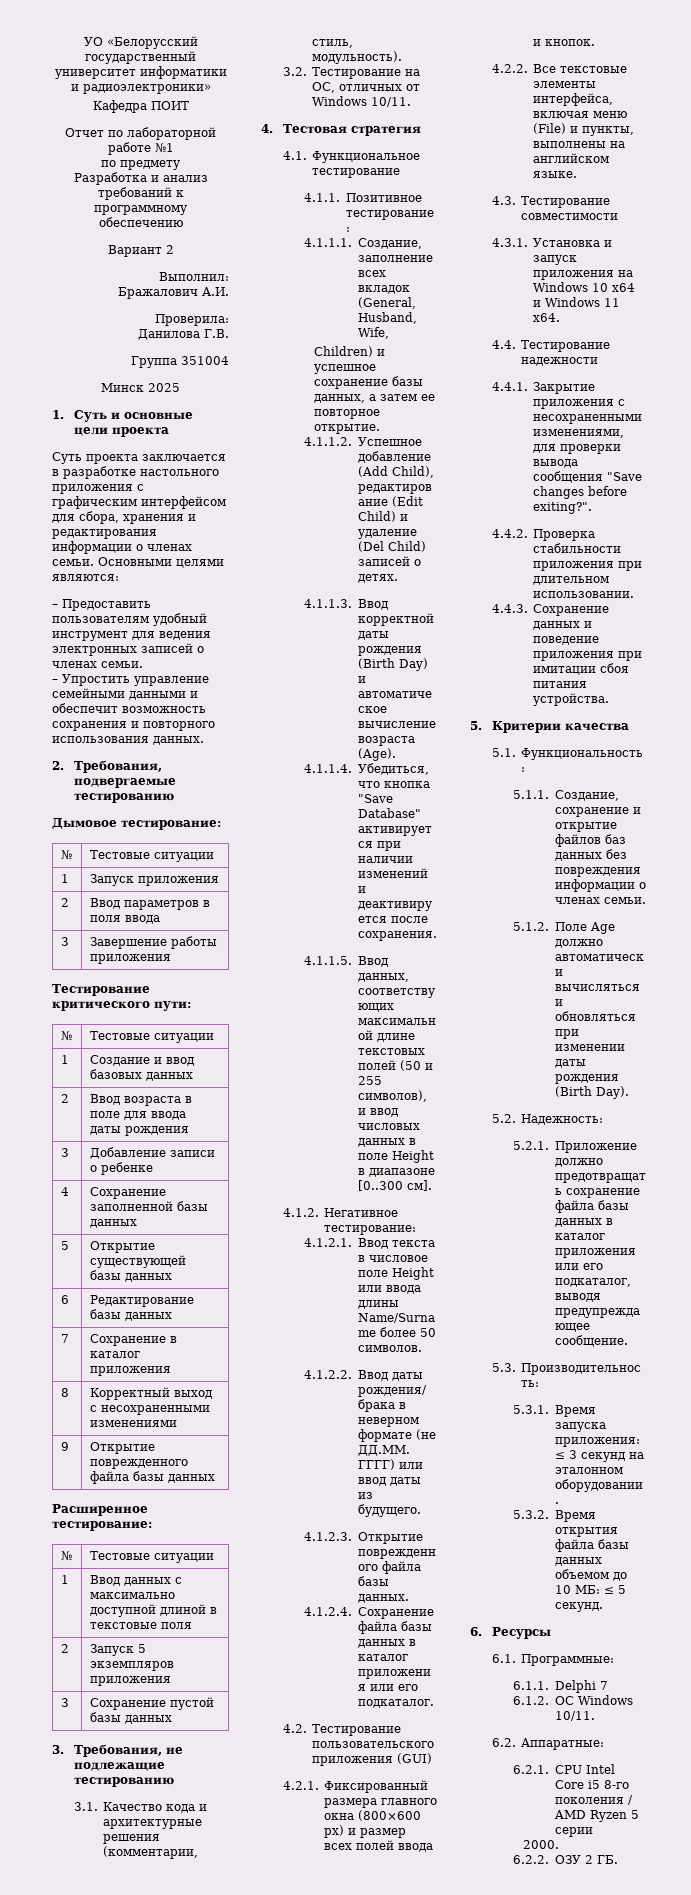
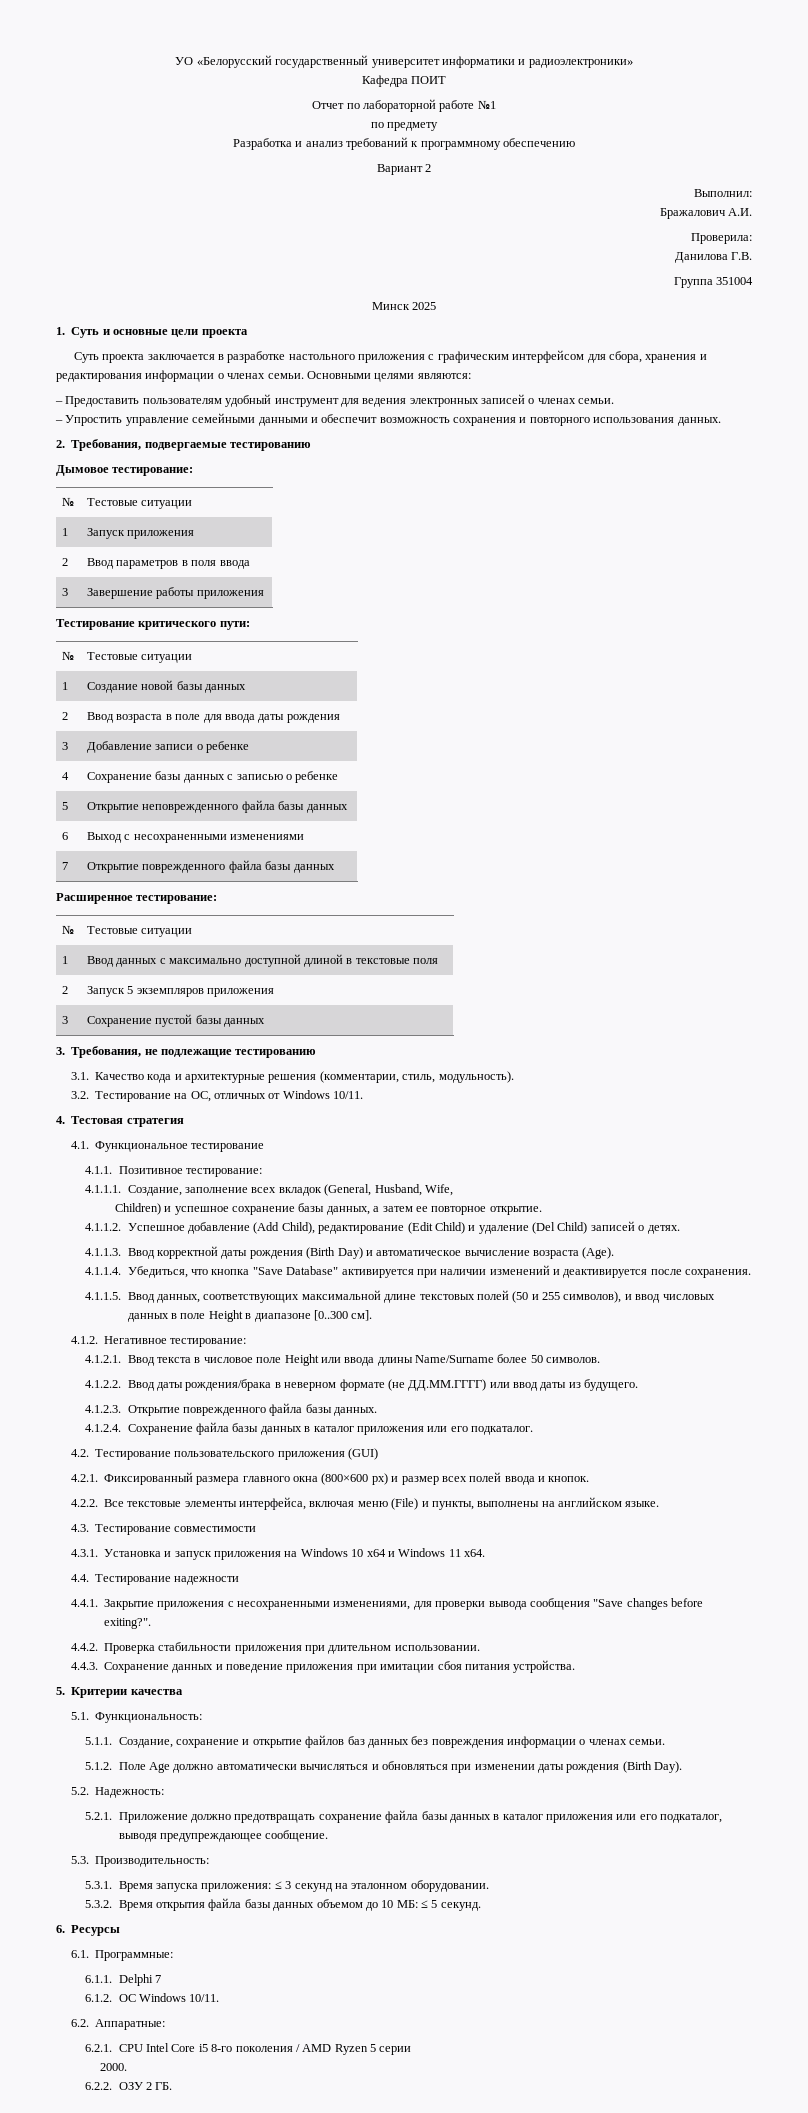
- 1 | Создание и ввод базовых данных
+ 1 | Создание новой базы данных
- 4 | Сохранение заполненной базы данных
+ 4 | Сохранение базы данных с записью о ребенке
- 5 | Открытие существующей базы данных
+ 5 | Открытие неповрежденного файла базы данных
- 6 | Редактирование базы данных
- 7 | Сохранение в каталог приложения
- 8 | Корректный выход с несохраненными изменениями
+ 6 | Выход с несохраненными изменениями
- 9 | Открытие поврежденного файла базы данных
+ 7 | Открытие поврежденного файла базы данных

